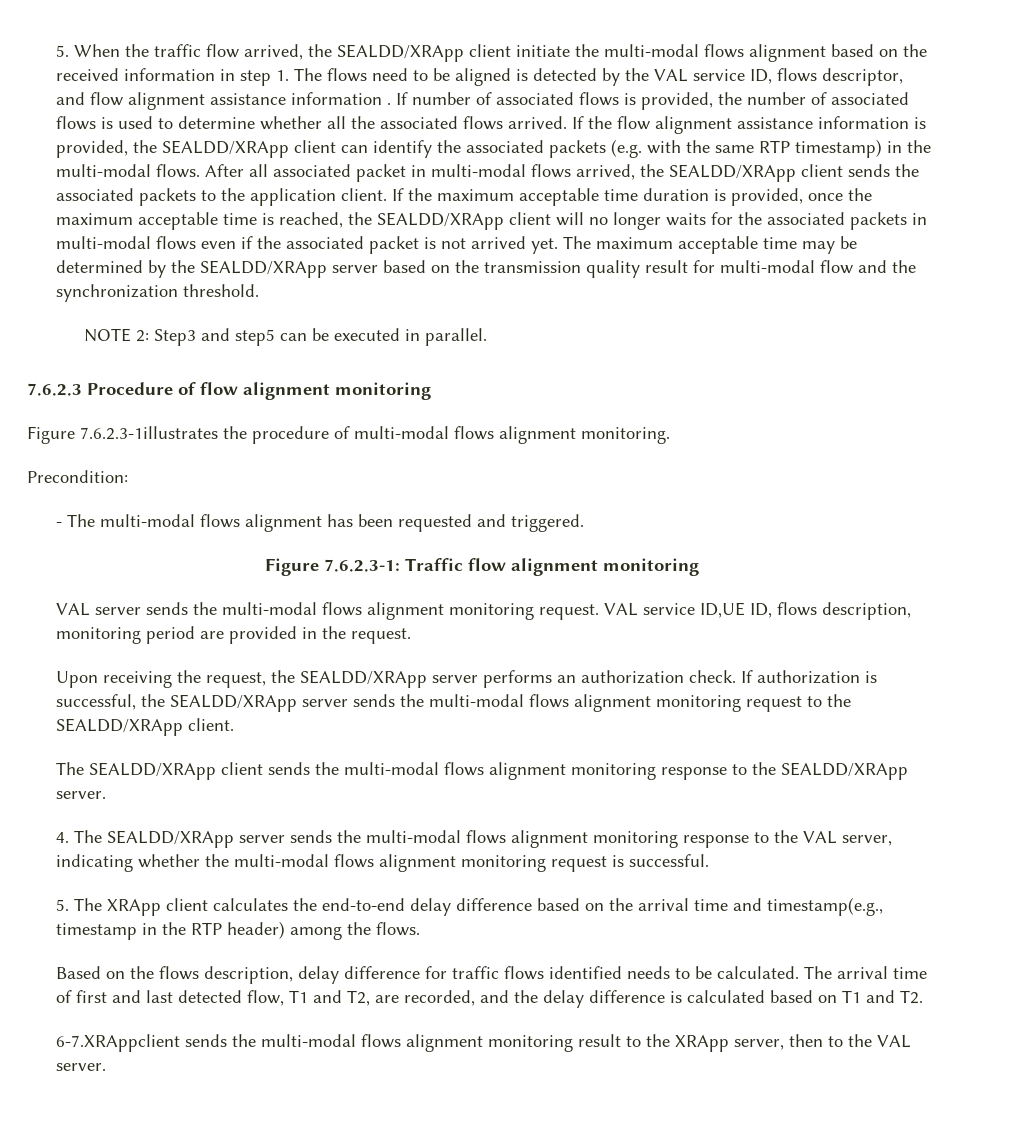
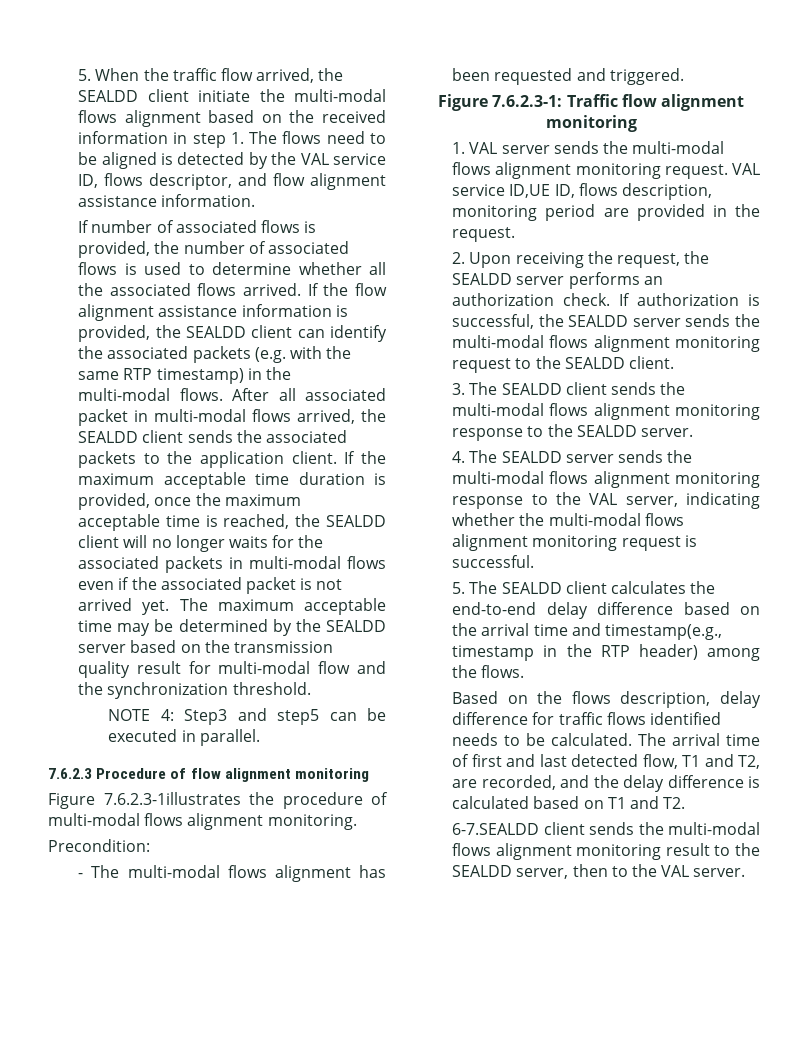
- 5. When the traffic flow arrived, the SEALDD/XRApp client initiate the multi-modal flows alignment based on the received information in step 1. The flows need to be aligned is detected by the VAL service ID, flows descriptor, and flow alignment assistance information . If number of associated flows is provided, the number of associated flows is used to determine whether all the associated flows arrived.
+ 5. When the traffic flow arrived, the SEALDD client initiate the multi-modal flows alignment based on the received information in step 1. The flows need to be aligned is detected by the VAL service ID, flows descriptor, and flow alignment assistance information.
+ If number of associated flows is provided, the number of associated flows is used to determine whether all the associated flows arrived.
- If the flow alignment assistance information is provided, the SEALDD/XRApp client can identify the associated packets (e.g. with the same RTP timestamp) in the multi-modal flows.
+ If the flow alignment assistance information is provided, the SEALDD client can identify the associated packets (e.g. with the same RTP timestamp) in the multi-modal flows.
- After all associated packet in multi-modal flows arrived, the SEALDD/XRApp client sends the associated packets to the application client.
+ After all associated packet in multi-modal flows arrived, the SEALDD client sends the associated packets to the application client.
- If the maximum acceptable time duration is provided, once the maximum acceptable time is reached, the SEALDD/XRApp client will no longer waits for the associated packets in multi-modal flows even if the associated packet is not arrived yet.
+ If the maximum acceptable time duration is provided, once the maximum acceptable time is reached, the SEALDD client will no longer waits for the associated packets in multi-modal flows even if the associated packet is not arrived yet.
- The maximum acceptable time may be determined by the SEALDD/XRApp server based on the transmission quality result for multi-modal flow and the synchronization threshold.
+ The maximum acceptable time may be determined by the SEALDD server based on the transmission quality result for multi-modal flow and the synchronization threshold.
- NOTE 2: Step3 and step5 can be executed in parallel.
+ NOTE 4: Step3 and step5 can be executed in parallel.
- VAL server sends the multi-modal flows alignment monitoring request.
+ 1. VAL server sends the multi-modal flows alignment monitoring request.
- Upon receiving the request, the SEALDD/XRApp server performs an authorization check.
+ 2. Upon receiving the request, the SEALDD server performs an authorization check.
- If authorization is successful, the SEALDD/XRApp server sends the multi-modal flows alignment monitoring request to the SEALDD/XRApp client.
+ If authorization is successful, the SEALDD server sends the multi-modal flows alignment monitoring request to the SEALDD client.
- The SEALDD/XRApp client sends the multi-modal flows alignment monitoring response to the SEALDD/XRApp server.
+ 3. The SEALDD client sends the multi-modal flows alignment monitoring response to the SEALDD server.
- 4. The SEALDD/XRApp server sends the multi-modal flows alignment monitoring response to the VAL server, indicating whether the multi-modal flows alignment monitoring request is successful.
+ 4. The SEALDD server sends the multi-modal flows alignment monitoring response to the VAL server, indicating whether the multi-modal flows alignment monitoring request is successful.
- 5. The XRApp client calculates the end-to-end delay difference based on the arrival time and timestamp(e.g., timestamp in the RTP header) among the flows.
+ 5. The SEALDD client calculates the end-to-end delay difference based on the arrival time and timestamp(e.g., timestamp in the RTP header) among the flows.
- 6-7.XRAppclient sends the multi-modal flows alignment monitoring result to the XRApp server, then to the VAL server.
+ 6-7.SEALDD client sends the multi-modal flows alignment monitoring result to the SEALDD server, then to the VAL server.

